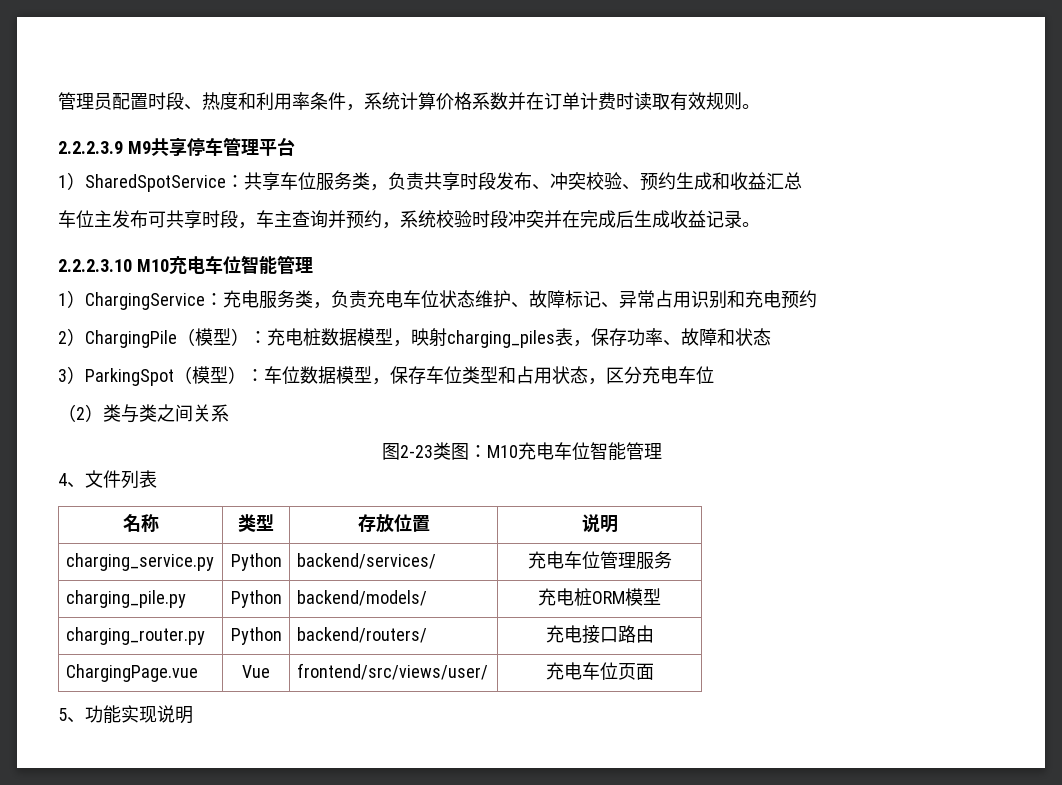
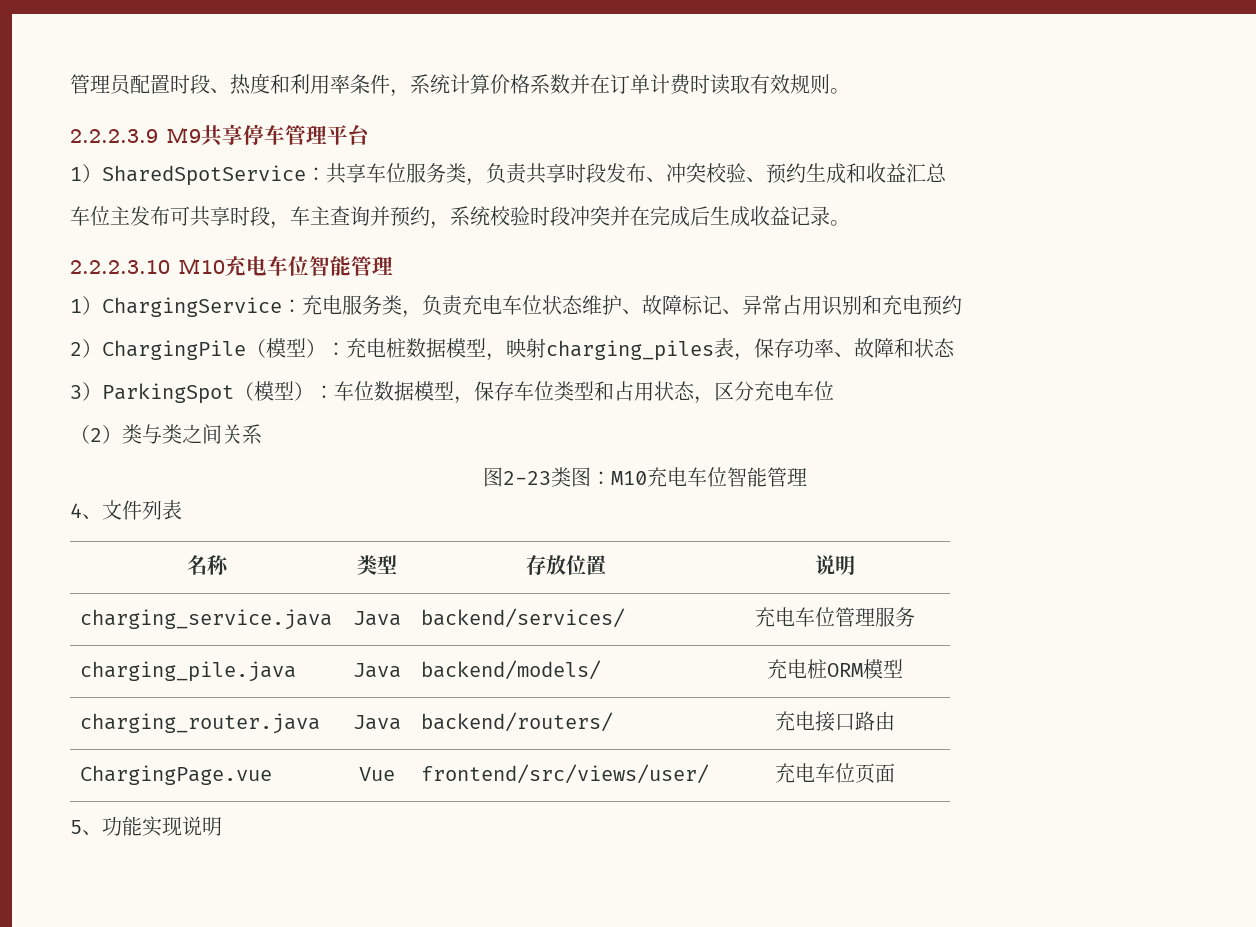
- charging_service.py | Python | backend/services/ | 充电车位管理服务
+ charging_service.java | Java | backend/services/ | 充电车位管理服务
- charging_pile.py | Python | backend/models/ | 充电桩ORM模型
+ charging_pile.java | Java | backend/models/ | 充电桩ORM模型
- charging_router.py | Python | backend/routers/ | 充电接口路由
+ charging_router.java | Java | backend/routers/ | 充电接口路由

